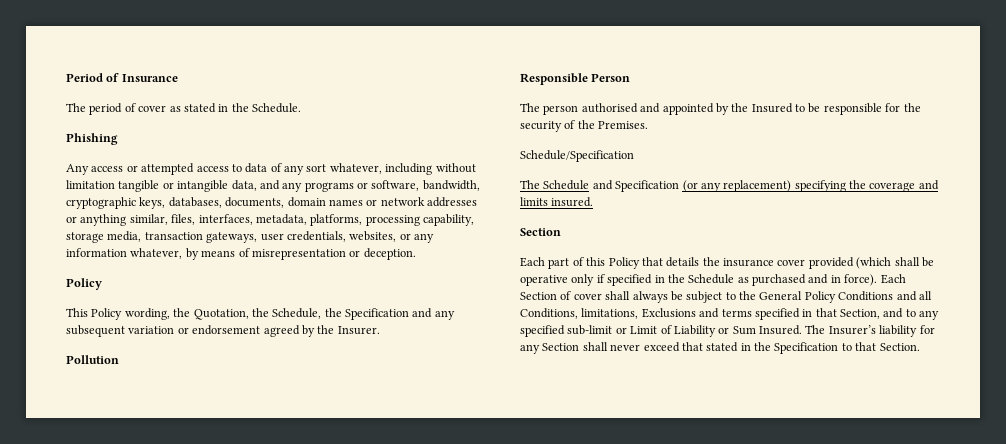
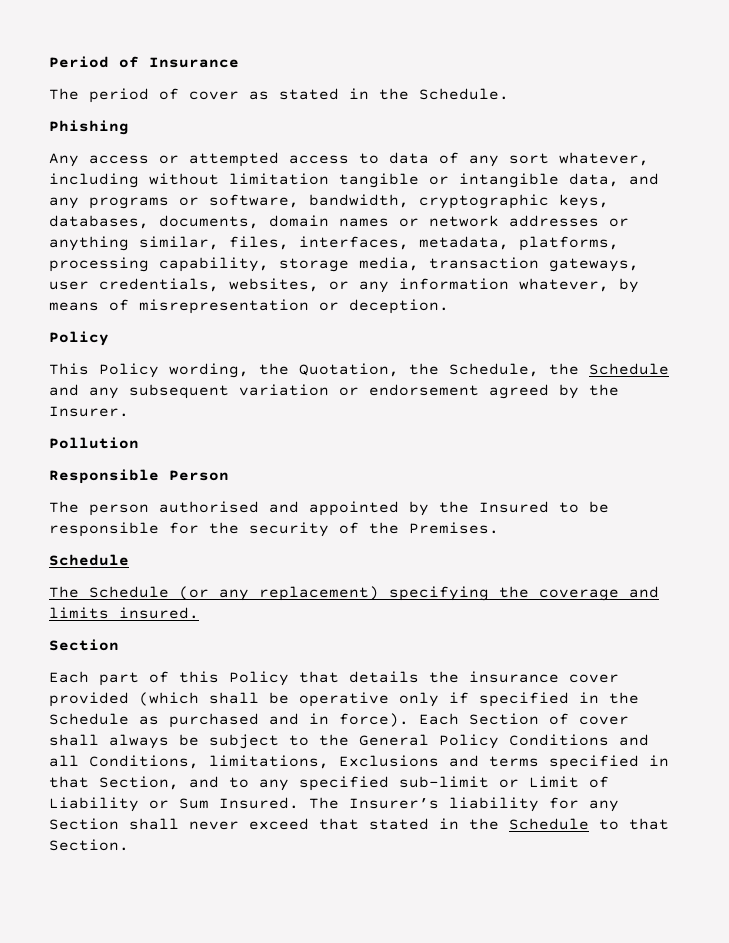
- This Policy wording, the Quotation, the Schedule, the Specification and any subsequent variation or endorsement agreed by the Insurer.
+ This Policy wording, the Quotation, the Schedule, the Schedule and any subsequent variation or endorsement agreed by the Insurer.
  The person authorised and appointed by the Insured to be responsible for the security of the Premises.
- Schedule/Specification
+ Schedule
- The Schedule and Specification (or any replacement) specifying the coverage and limits insured.
+ The Schedule (or any replacement) specifying the coverage and limits insured.
- The Insurer’s liability for any Section shall never exceed that stated in the Specification to that Section.
+ The Insurer’s liability for any Section shall never exceed that stated in the Schedule to that Section.

